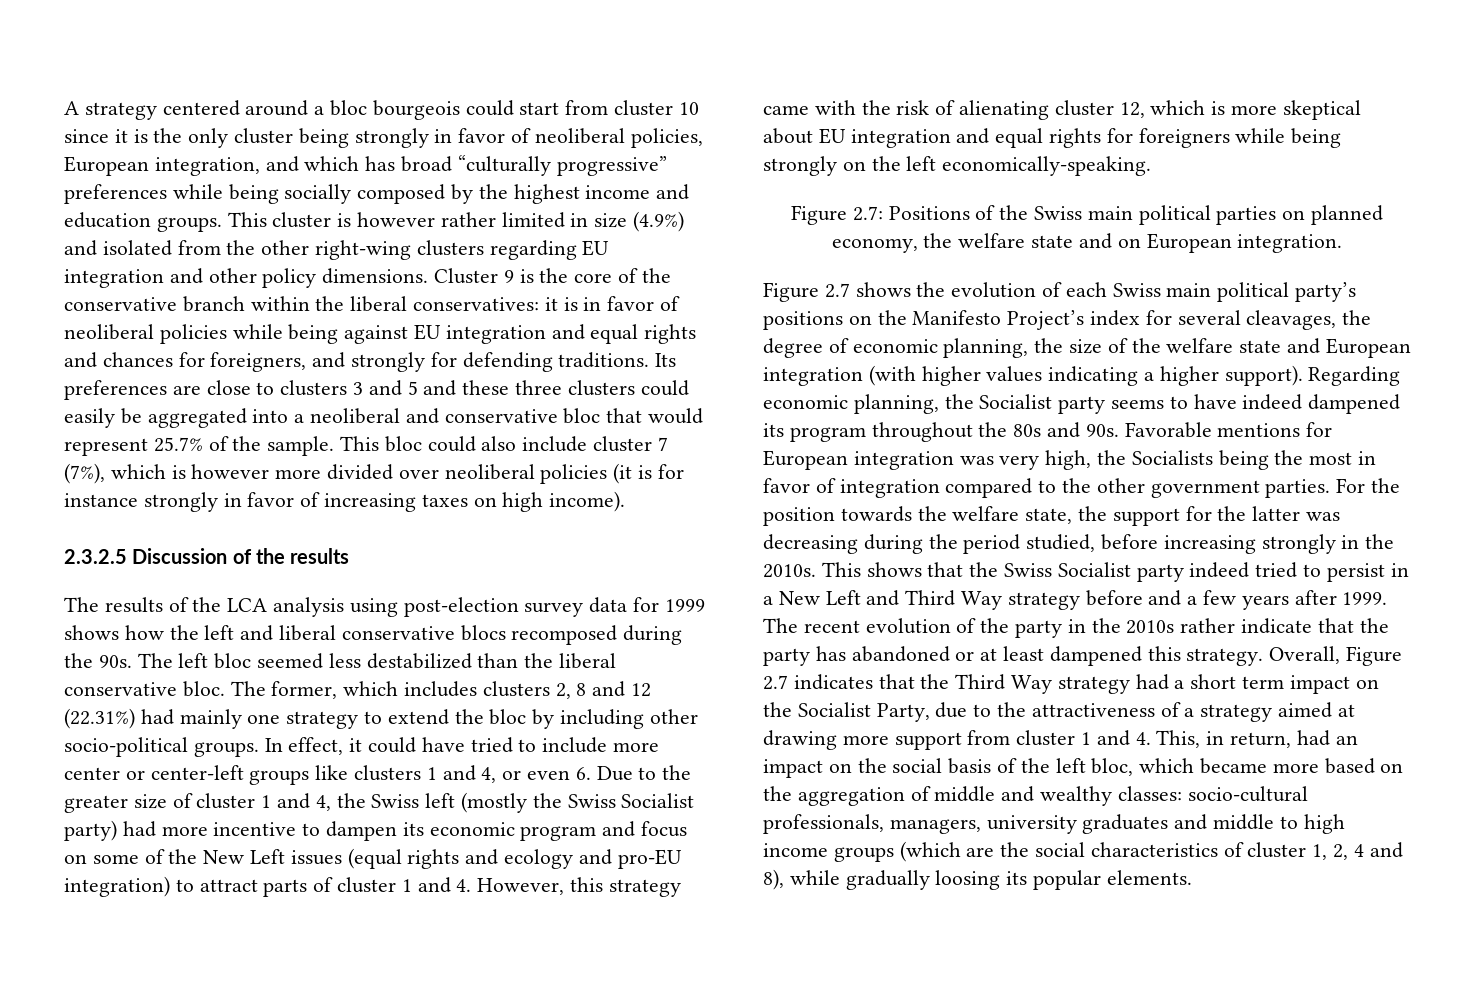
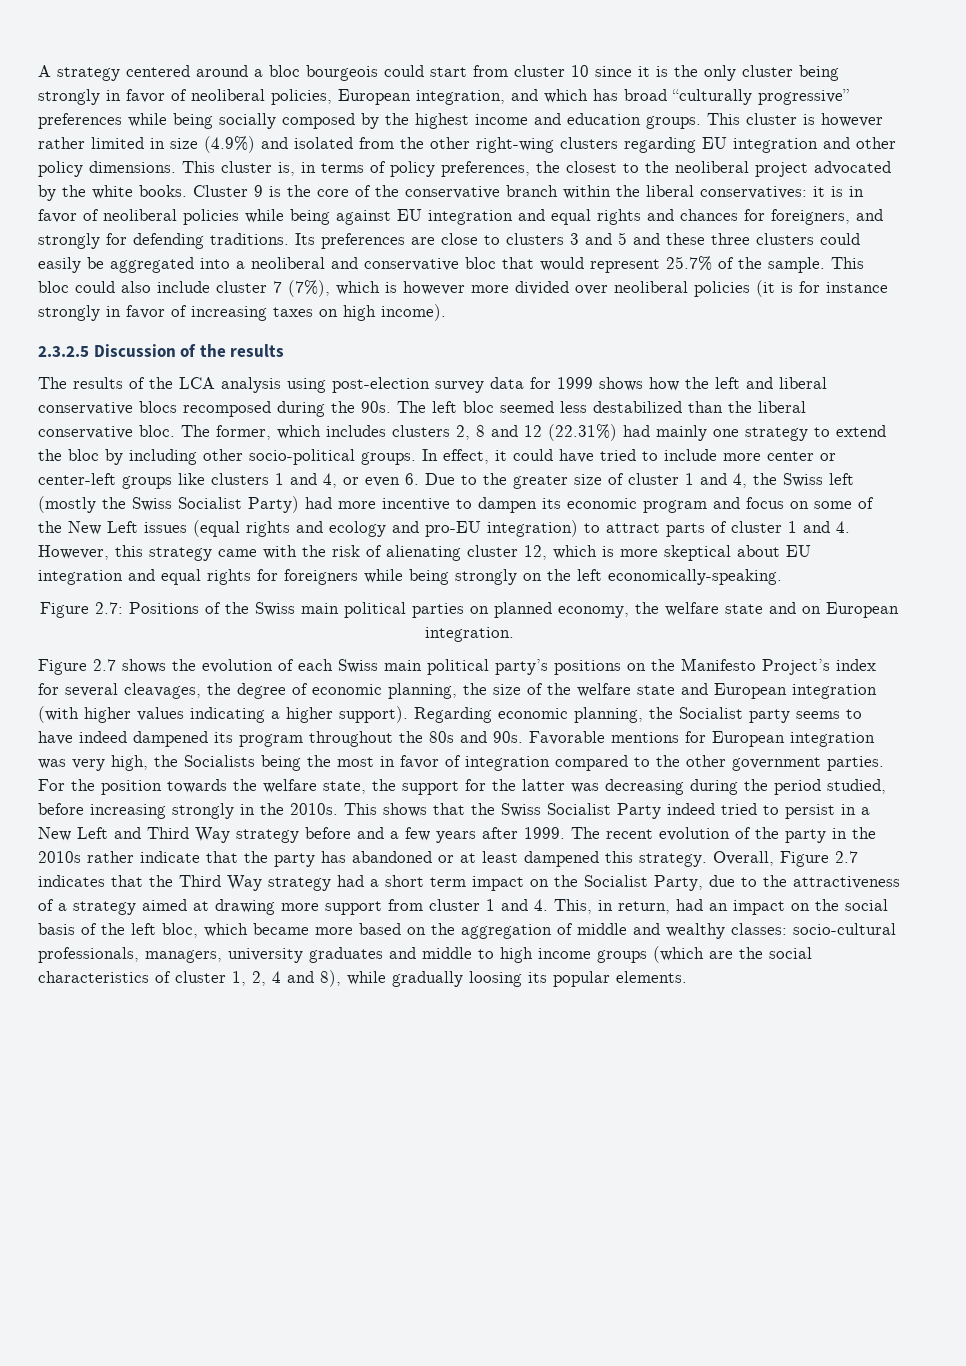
+ This cluster is, in terms of policy preferences, the closest to the neoliberal project advocated by the white books.
- In effect, it could have tried to include more center or center-left groups like clusters 1 and 4, or even 6. Due to the greater size of cluster 1 and 4, the Swiss left (mostly the Swiss Socialist party) had more incentive to dampen its economic program and focus on some of the New Left issues (equal rights and ecology and pro-EU integration) to attract parts of cluster 1 and 4. However, this strategy came with the risk of alienating cluster 12, which is more skeptical about EU integration and equal rights for foreigners while being strongly on the left economically-speaking.
+ In effect, it could have tried to include more center or center-left groups like clusters 1 and 4, or even 6. Due to the greater size of cluster 1 and 4, the Swiss left (mostly the Swiss Socialist Party) had more incentive to dampen its economic program and focus on some of the New Left issues (equal rights and ecology and pro-EU integration) to attract parts of cluster 1 and 4. However, this strategy came with the risk of alienating cluster 12, which is more skeptical about EU integration and equal rights for foreigners while being strongly on the left economically-speaking.
- This shows that the Swiss Socialist party indeed tried to persist in a New Left and Third Way strategy before and a few years after 1999.
+ This shows that the Swiss Socialist Party indeed tried to persist in a New Left and Third Way strategy before and a few years after 1999.

